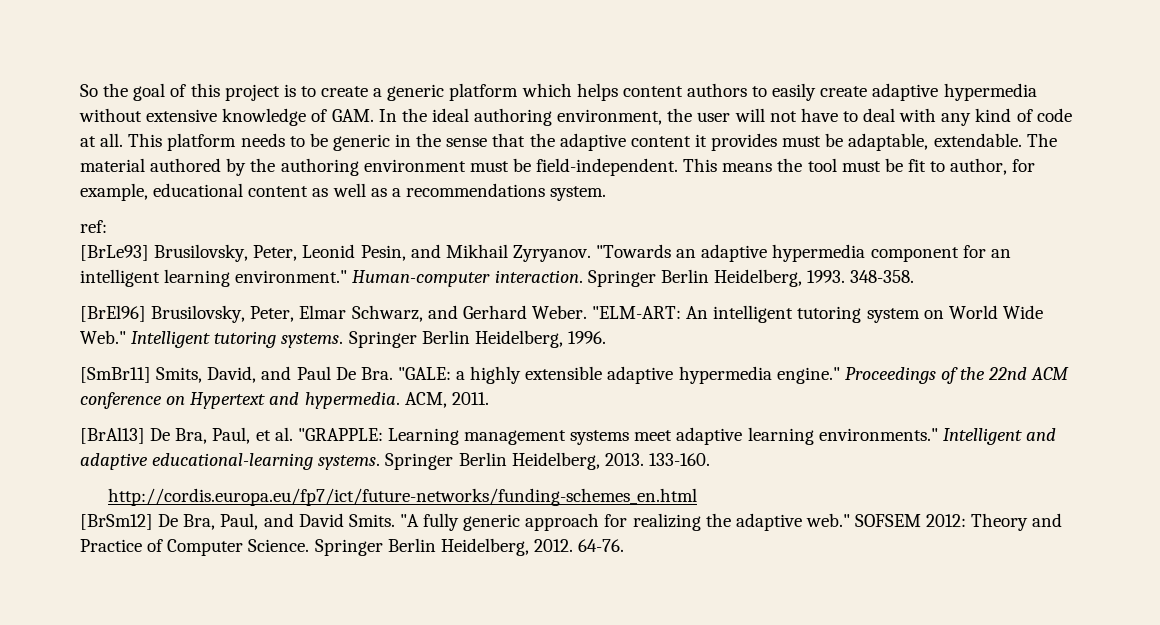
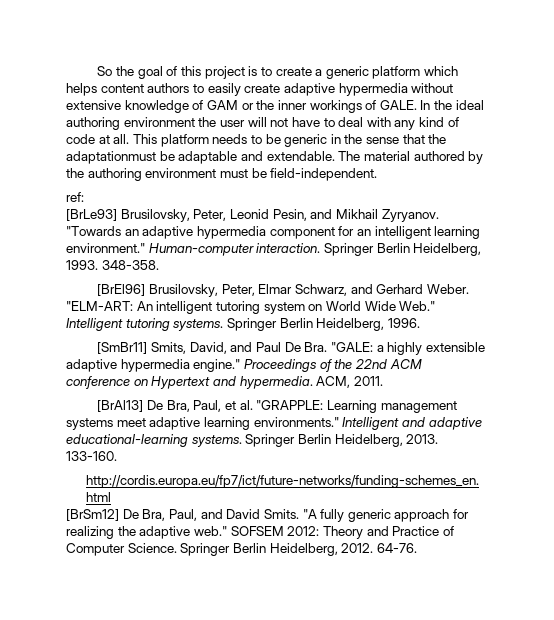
- So the goal of this project is to create a generic platform which helps content authors to easily create adaptive hypermedia without extensive knowledge of GAM. In the ideal authoring environment, the user will not have to deal with any kind of code at all.
+ So the goal of this project is to create a generic platform which helps content authors to easily create adaptive hypermedia without extensive knowledge of GAM or the inner workings of GALE. In the ideal authoring environment the user will not have to deal with any kind of code at all.
- This platform needs to be generic in the sense that the adaptive content it provides must be adaptable, extendable.
+ This platform needs to be generic in the sense that the adaptationmust be adaptable and extendable.
- This means the tool must be fit to author, for example, educational content as well as a recommendations system.

